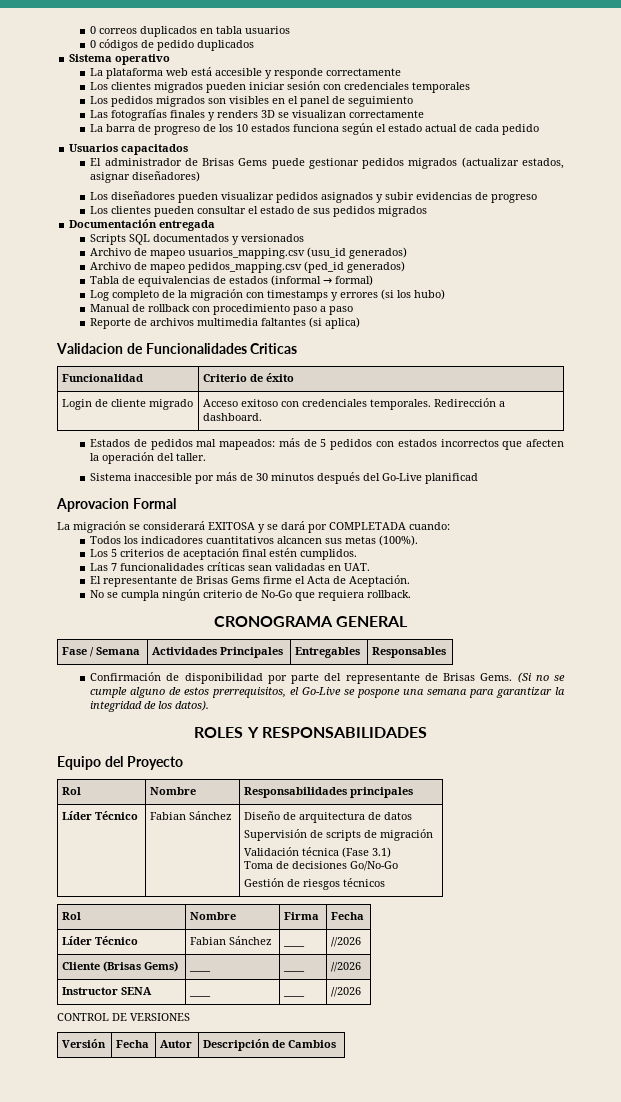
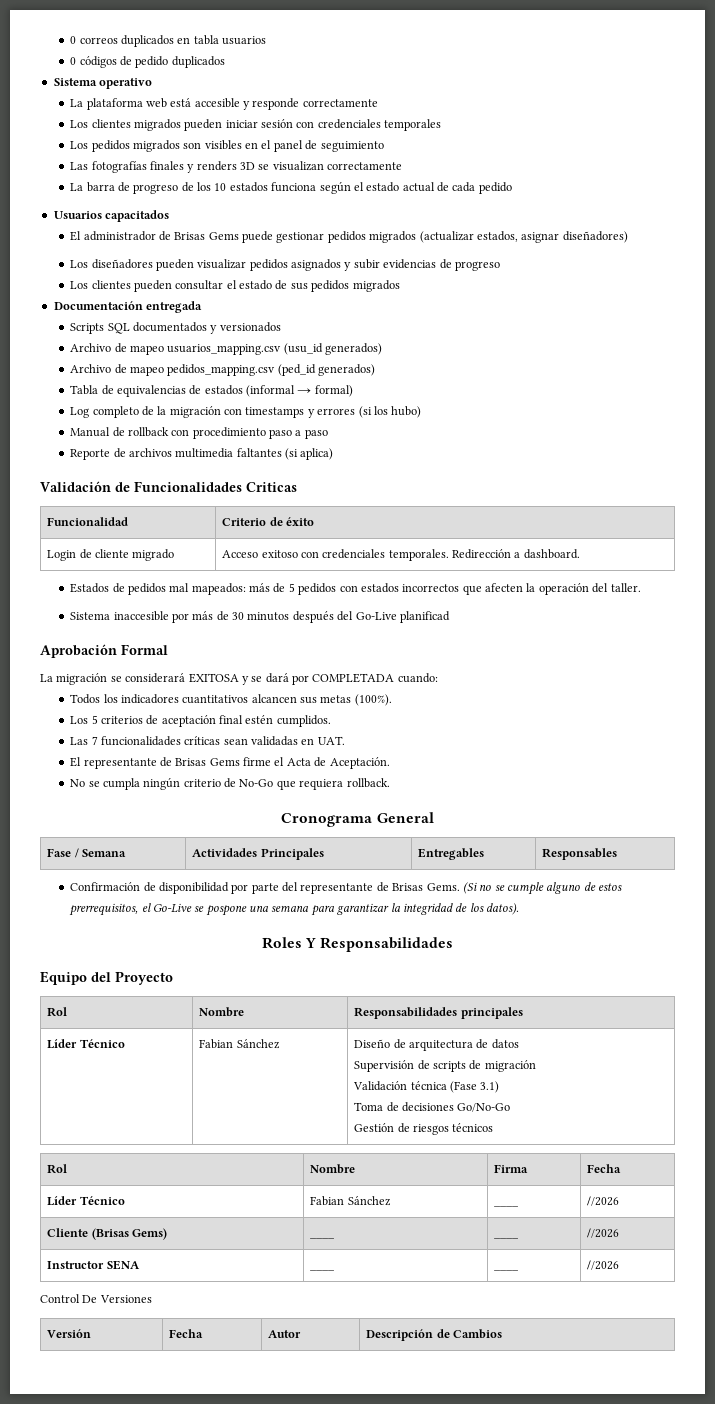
- Validacion de Funcionalidades Criticas
+ Validación de Funcionalidades Criticas
- Aprovacion Formal
+ Aprobación Formal
- CRONOGRAMA GENERAL
+ Cronograma General
- ROLES Y RESPONSABILIDADES
+ Roles Y Responsabilidades
- CONTROL DE VERSIONES
+ Control De Versiones

